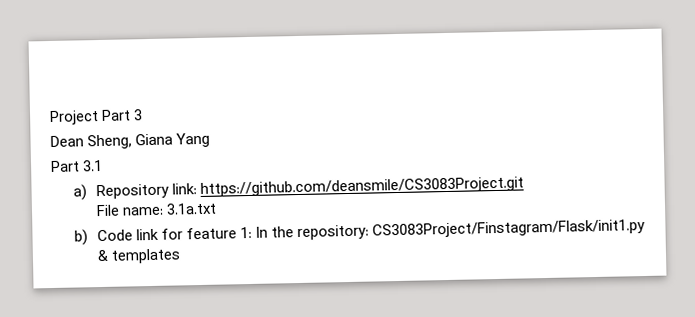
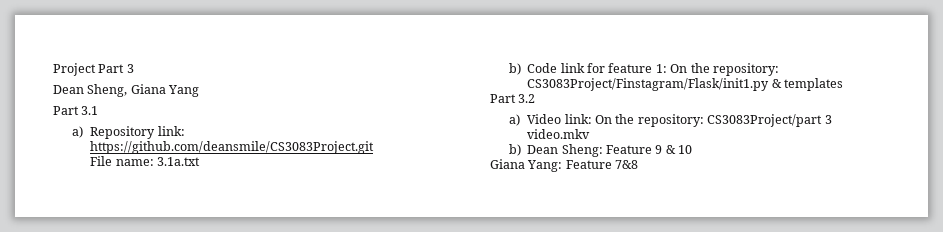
- b) Code link for feature 1: In the repository: CS3083Project/Finstagram/Flask/init1.py & templates
+ b) Code link for feature 1: On the repository: CS3083Project/Finstagram/Flask/init1.py & templates
+ Part 3.2
+ a) Video link: On the repository: CS3083Project/part 3 video.mkv
+ b) Dean Sheng: Feature 9 & 10
+ Giana Yang: Feature 7&8

